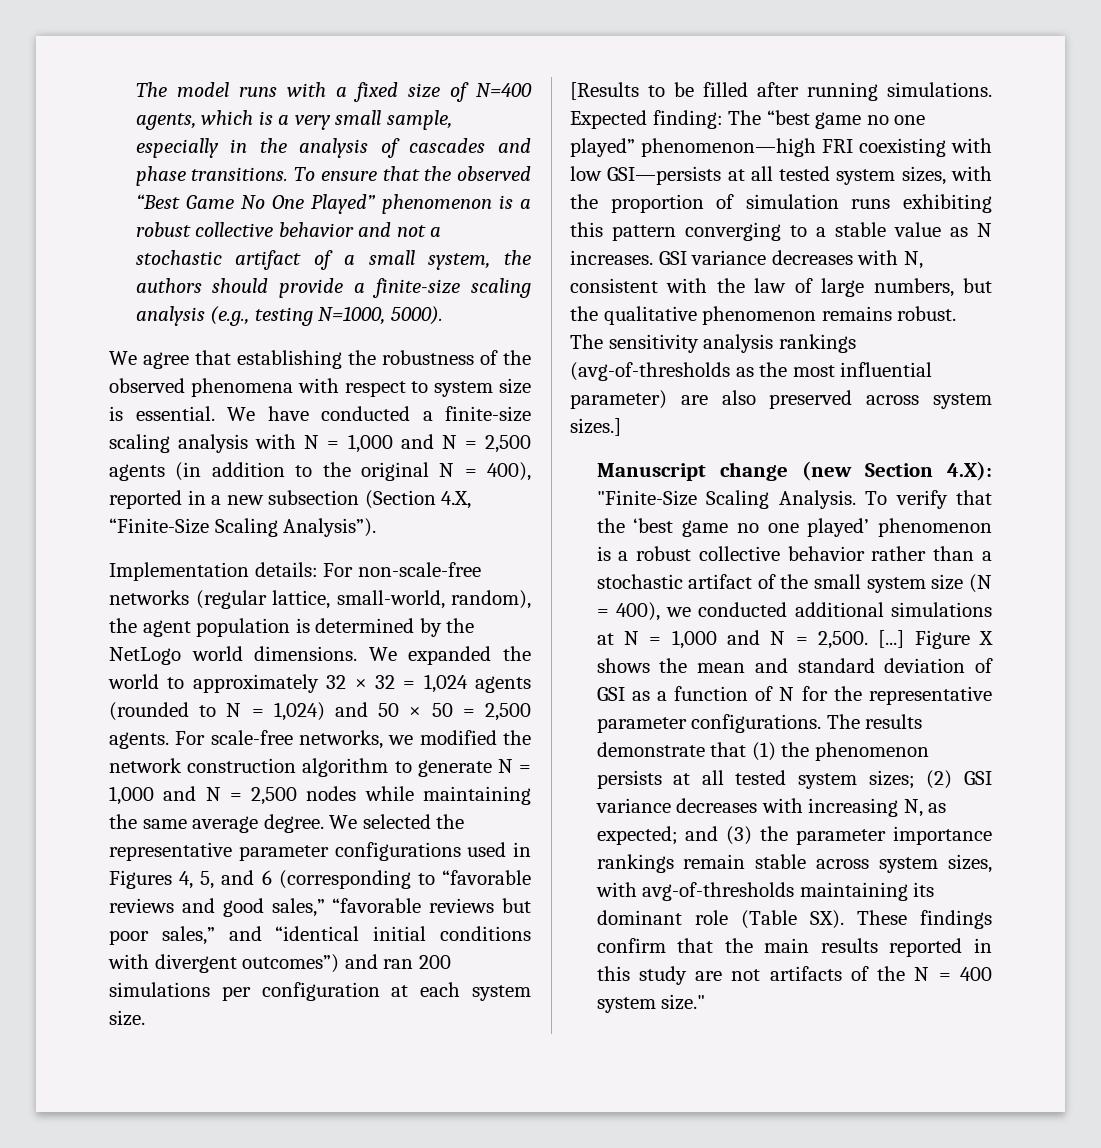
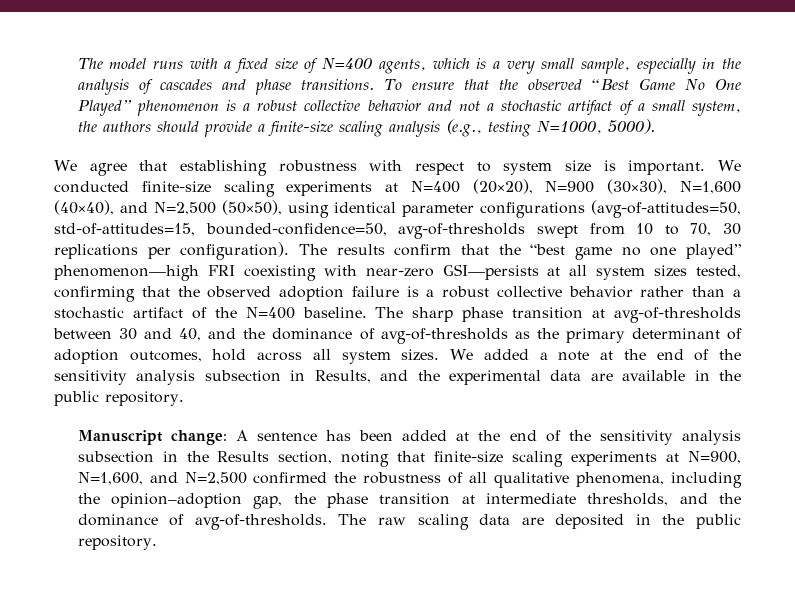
- We agree that establishing the robustness of the observed phenomena with respect to system size is essential. We have conducted a finite-size scaling analysis with N = 1,000 and N = 2,500 agents (in addition to the original N = 400), reported in a new subsection (Section 4.X, “Finite-Size Scaling Analysis”).
- Implementation details: For non-scale-free networks (regular lattice, small-world, random), the agent population is determined by the NetLogo world dimensions. We expanded the world to approximately 32 × 32 = 1,024 agents (rounded to N = 1,024) and 50 × 50 = 2,500 agents. For scale-free networks, we modified the network construction algorithm to generate N = 1,000 and N = 2,500 nodes while maintaining the same average degree. We selected the representative parameter configurations used in Figures 4, 5, and 6 (corresponding to “favorable reviews and good sales,” “favorable reviews but poor sales,” and “identical initial conditions with divergent outcomes”) and ran 200 simulations per configuration at each system size.
- [Results to be filled after running simulations. Expected finding: The “best game no one played” phenomenon—high FRI coexisting with low GSI—persists at all tested system sizes, with the proportion of simulation runs exhibiting this pattern converging to a stable value as N increases. GSI variance decreases with N, consistent with the law of large numbers, but the qualitative phenomenon remains robust. The sensitivity analysis rankings (avg-of-thresholds as the most influential parameter) are also preserved across system sizes.]
- Manuscript change (new Section 4.X): "Finite-Size Scaling Analysis. To verify that the ‘best game no one played’ phenomenon is a robust collective behavior rather than a stochastic artifact of the small system size (N = 400), we conducted additional simulations at N = 1,000 and N = 2,500. [...] Figure X shows the mean and standard deviation of GSI as a function of N for the representative parameter configurations. The results demonstrate that (1) the phenomenon persists at all tested system sizes; (2) GSI variance decreases with increasing N, as expected; and (3) the parameter importance rankings remain stable across system sizes, with avg-of-thresholds maintaining its dominant role (Table SX). These findings confirm that the main results reported in this study are not artifacts of the N = 400 system size."
+ We agree that establishing robustness with respect to system size is important. We conducted finite-size scaling experiments at N=400 (20×20), N=900 (30×30), N=1,600 (40×40), and N=2,500 (50×50), using identical parameter configurations (avg-of-attitudes=50, std-of-attitudes=15, bounded-confidence=50, avg-of-thresholds swept from 10 to 70, 30 replications per configuration). The results confirm that the “best game no one played” phenomenon—high FRI coexisting with near-zero GSI—persists at all system sizes tested, confirming that the observed adoption failure is a robust collective behavior rather than a stochastic artifact of the N=400 baseline. The sharp phase transition at avg-of-thresholds between 30 and 40, and the dominance of avg-of-thresholds as the primary determinant of adoption outcomes, hold across all system sizes. We added a note at the end of the sensitivity analysis subsection in Results, and the experimental data are available in the public repository.
+ Manuscript change: A sentence has been added at the end of the sensitivity analysis subsection in the Results section, noting that finite-size scaling experiments at N=900, N=1,600, and N=2,500 confirmed the robustness of all qualitative phenomena, including the opinion–adoption gap, the phase transition at intermediate thresholds, and the dominance of avg-of-thresholds. The raw scaling data are deposited in the public repository.

